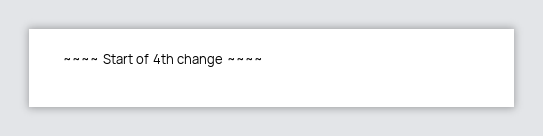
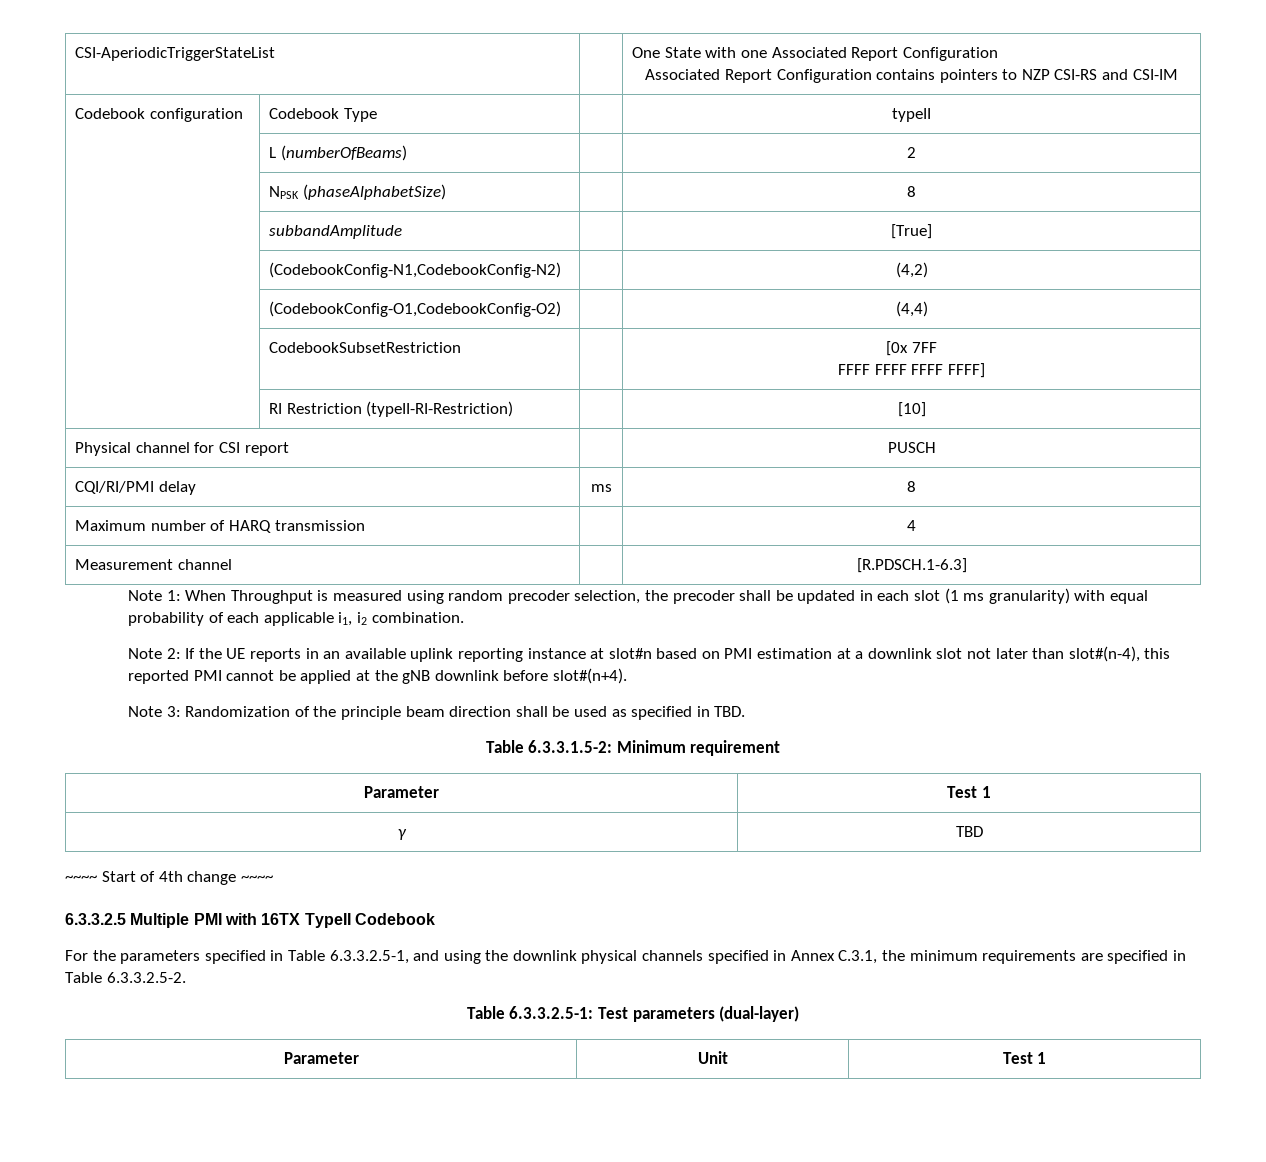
+ CSI-AperiodicTriggerStateList | | One State with one Associated Report Configuration
+ Associated Report Configuration contains pointers to NZP CSI-RS and CSI-IM
+ Codebook configuration | Codebook Type | | typeII
+ | L (numberOfBeams) | | 2
+ | NPSK (phaseAlphabetSize) | | 8
+ | subbandAmplitude | | [True]
+ | (CodebookConfig-N1,CodebookConfig-N2) | | (4,2)
+ | (CodebookConfig-O1,CodebookConfig-O2) | | (4,4)
+ | CodebookSubsetRestriction | | [0x 7FF
+ FFFF FFFF FFFF FFFF]
+ | RI Restriction (typeII-RI-Restriction) | | [10]
+ Physical channel for CSI report | | PUSCH
+ CQI/RI/PMI delay | ms | 8
+ Maximum number of HARQ transmission | | 4
+ Measurement channel | | [R.PDSCH.1-6.3]
+ Note 1: When Throughput is measured using random precoder selection, the precoder shall be updated in each slot (1 ms granularity) with equal probability of each applicable i1, i2 combination.
+ Note 2: If the UE reports in an available uplink reporting instance at slot#n based on PMI estimation at a downlink slot not later than slot#(n-4), this reported PMI cannot be applied at the gNB downlink before slot#(n+4).
+ Note 3: Randomization of the principle beam direction shall be used as specified in TBD.
+ Table 6.3.3.1.5-2: Minimum requirement
+ Parameter | Test 1
+ γ | TBD
+ 6.3.3.2.5 Multiple PMI with 16TX TypeII Codebook
+ For the parameters specified in Table 6.3.3.2.5-1, and using the downlink physical channels specified in Annex C.3.1, the minimum requirements are specified in Table 6.3.3.2.5-2.
+ Table 6.3.3.2.5-1: Test parameters (dual-layer)
+ Parameter | Unit | Test 1

